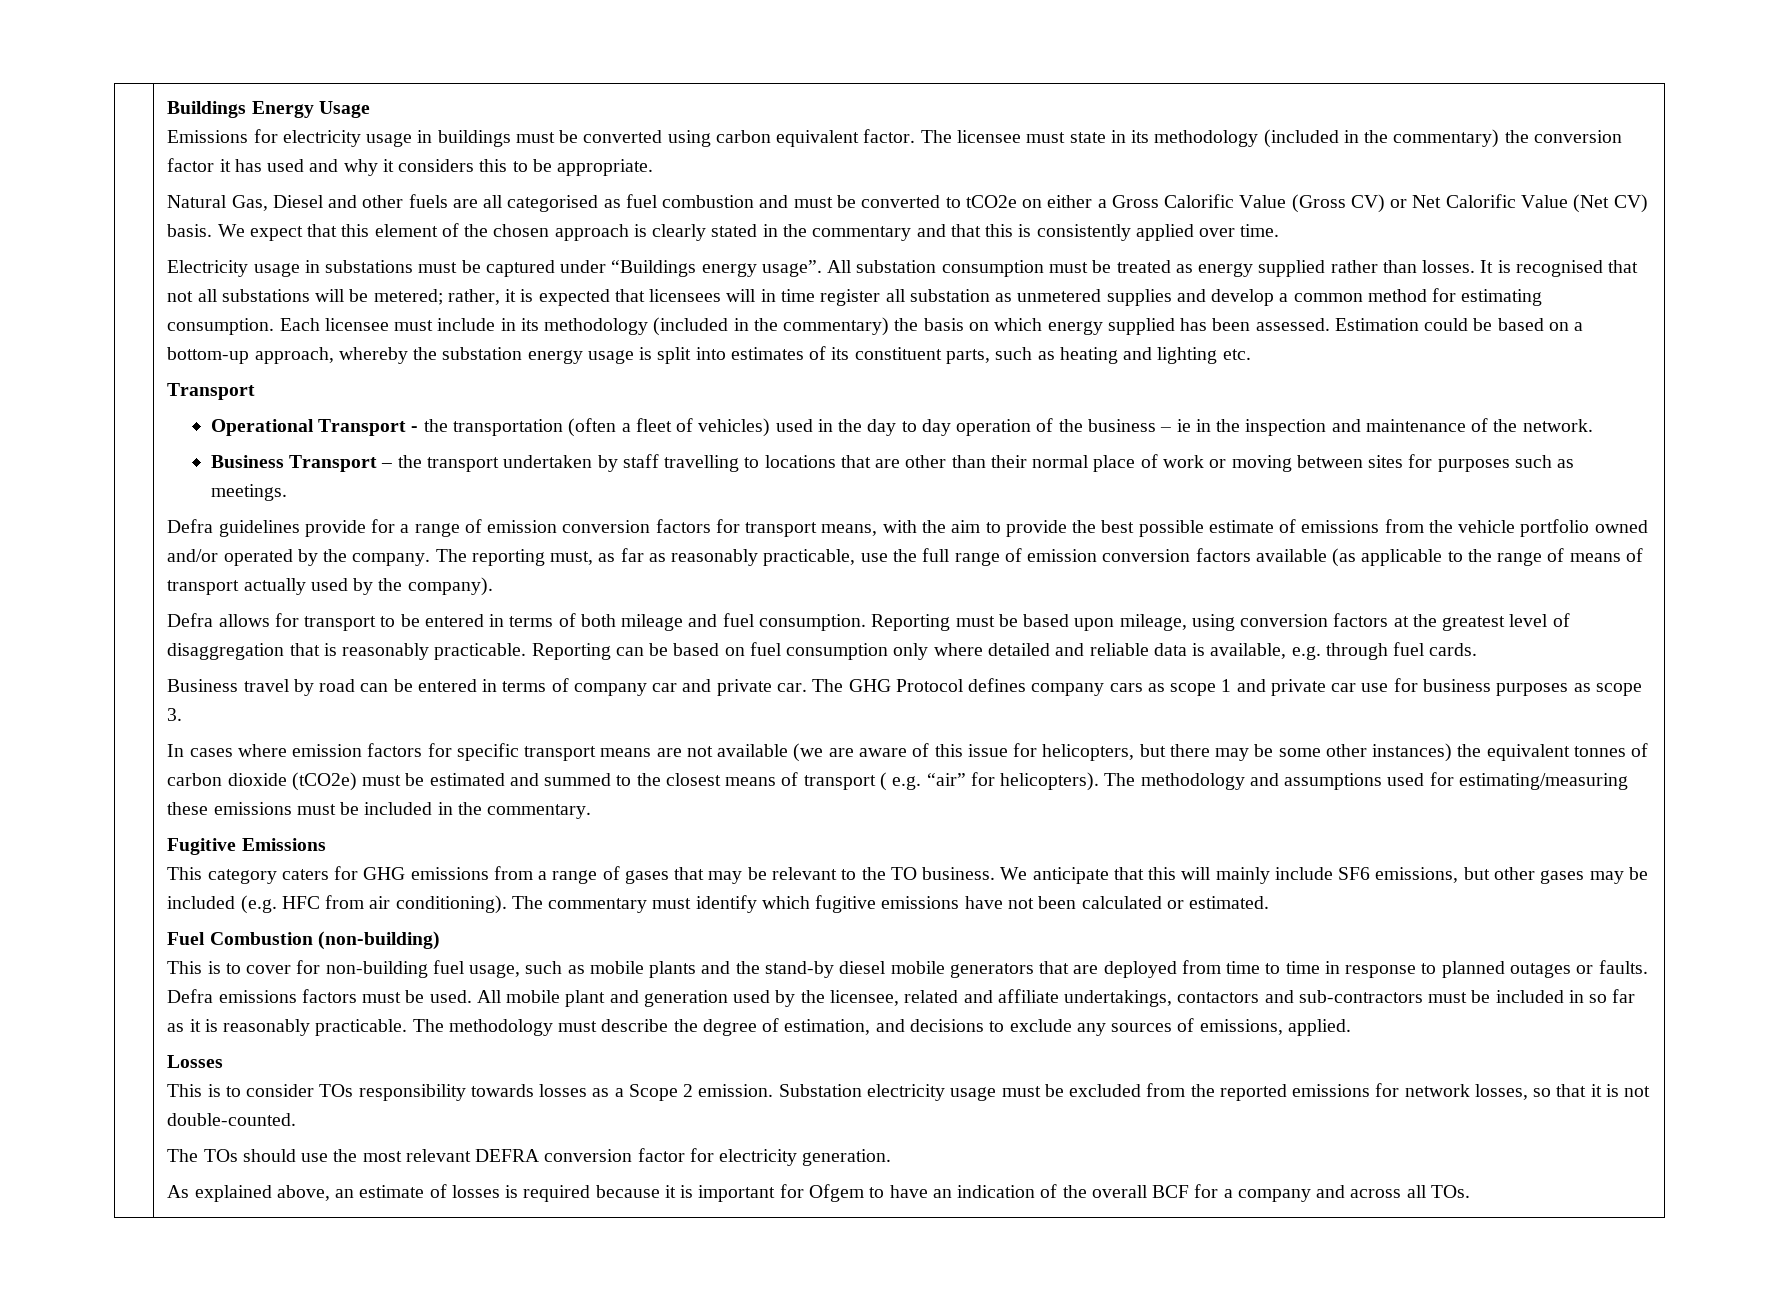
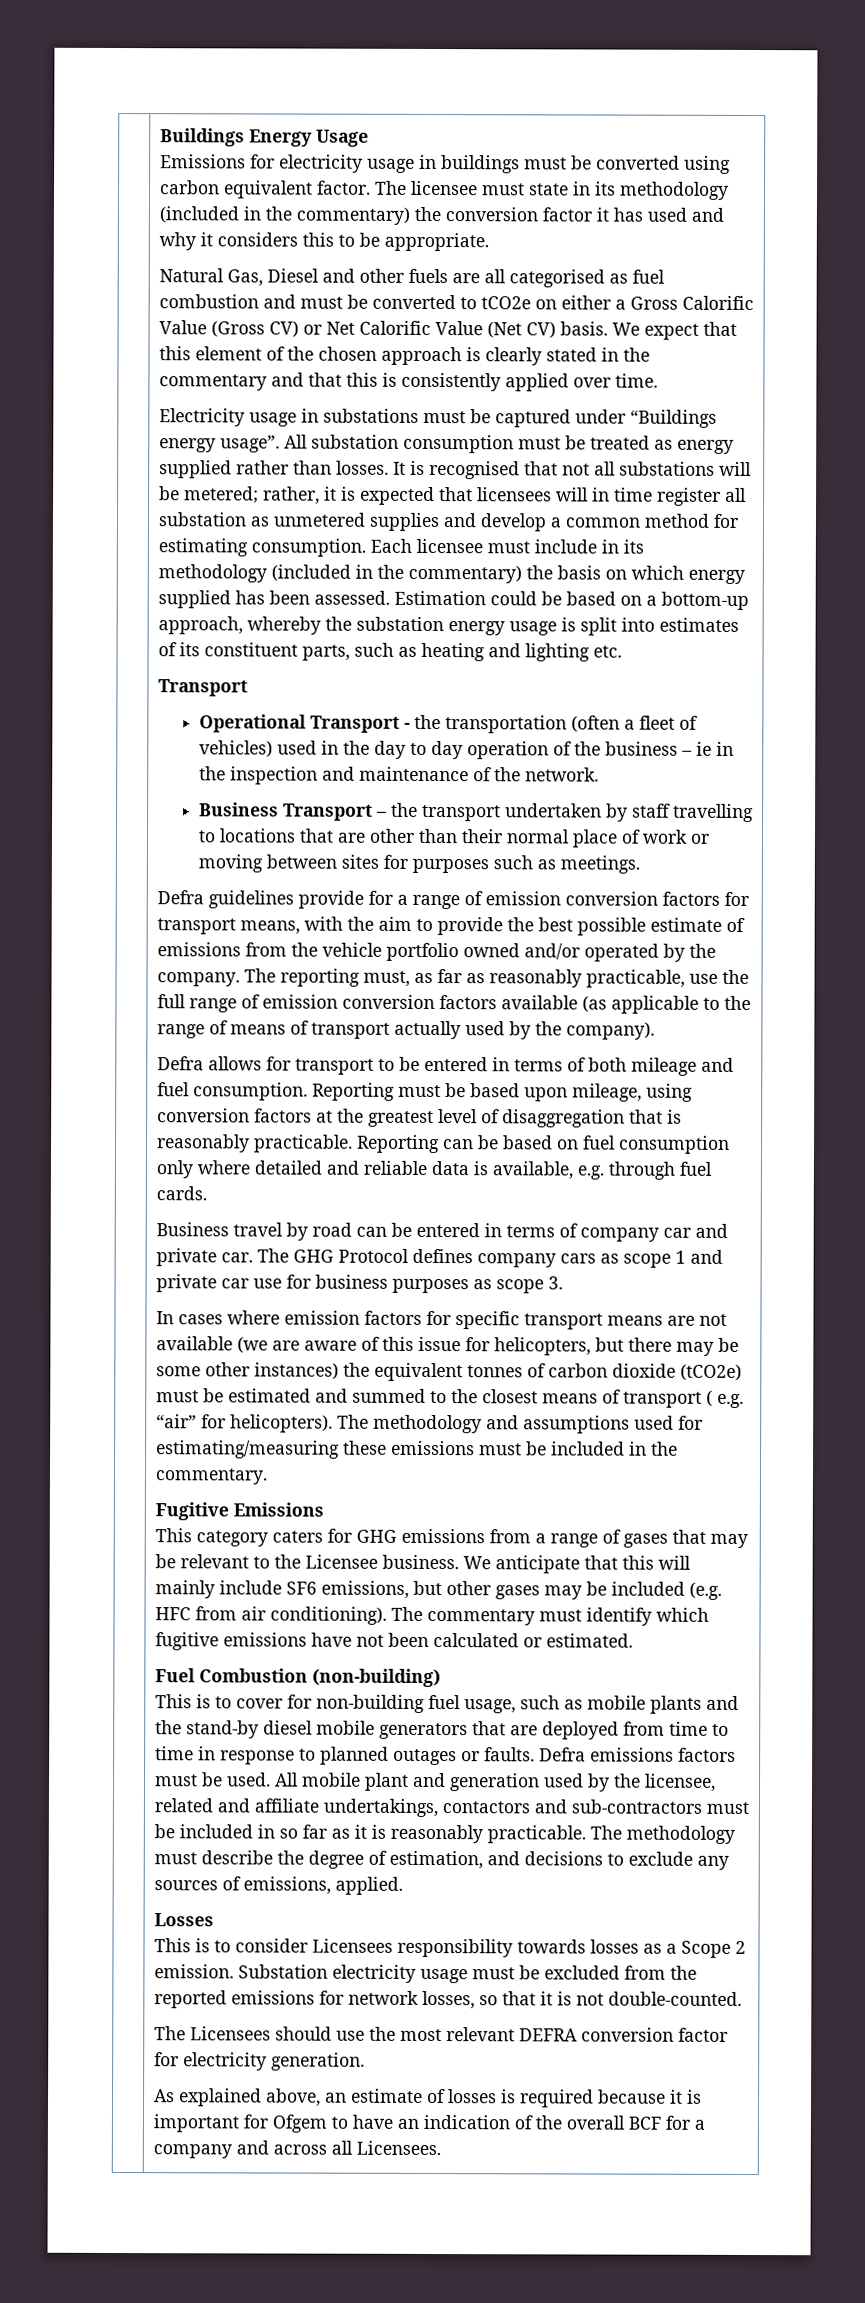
- This category caters for GHG emissions from a range of gases that may be relevant to the TO business.
+ This category caters for GHG emissions from a range of gases that may be relevant to the Licensee business.
- This is to consider TOs responsibility towards losses as a Scope 2 emission.
+ This is to consider Licensees responsibility towards losses as a Scope 2 emission.
- The TOs should use the most relevant DEFRA conversion factor for electricity generation.
+ The Licensees should use the most relevant DEFRA conversion factor for electricity generation.
- As explained above, an estimate of losses is required because it is important for Ofgem to have an indication of the overall BCF for a company and across all TOs.
+ As explained above, an estimate of losses is required because it is important for Ofgem to have an indication of the overall BCF for a company and across all Licensees.

